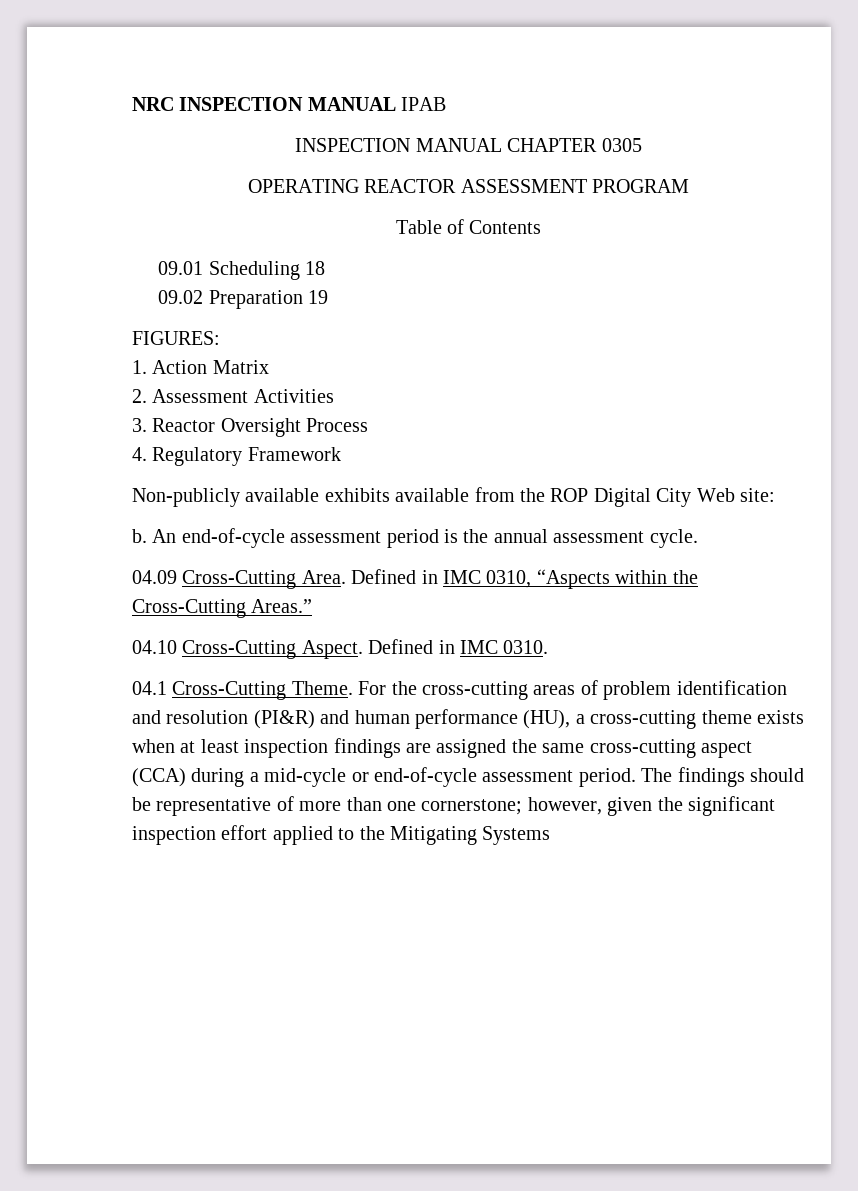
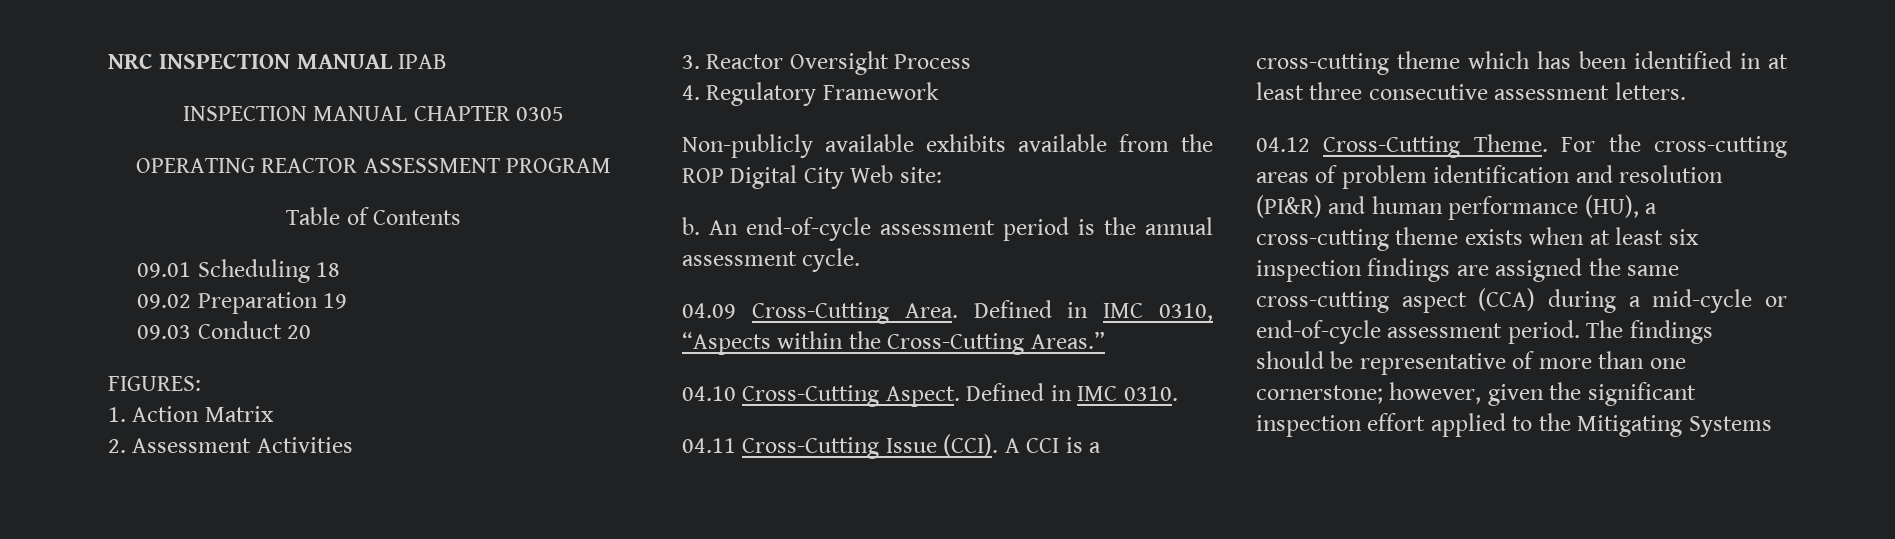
+ 09.03 Conduct 20
- 04.1 Cross-Cutting Theme.
+ 04.11 Cross-Cutting Issue (CCI). A CCI is a cross-cutting theme which has been identified in at least three consecutive assessment letters.
+ 04.12 Cross-Cutting Theme.
- For the cross-cutting areas of problem identification and resolution (PI&R) and human performance (HU), a cross-cutting theme exists when at least inspection findings are assigned the same cross-cutting aspect (CCA) during a mid-cycle or end-of-cycle assessment period.
+ For the cross-cutting areas of problem identification and resolution (PI&R) and human performance (HU), a cross-cutting theme exists when at least six inspection findings are assigned the same cross-cutting aspect (CCA) during a mid-cycle or end-of-cycle assessment period.

